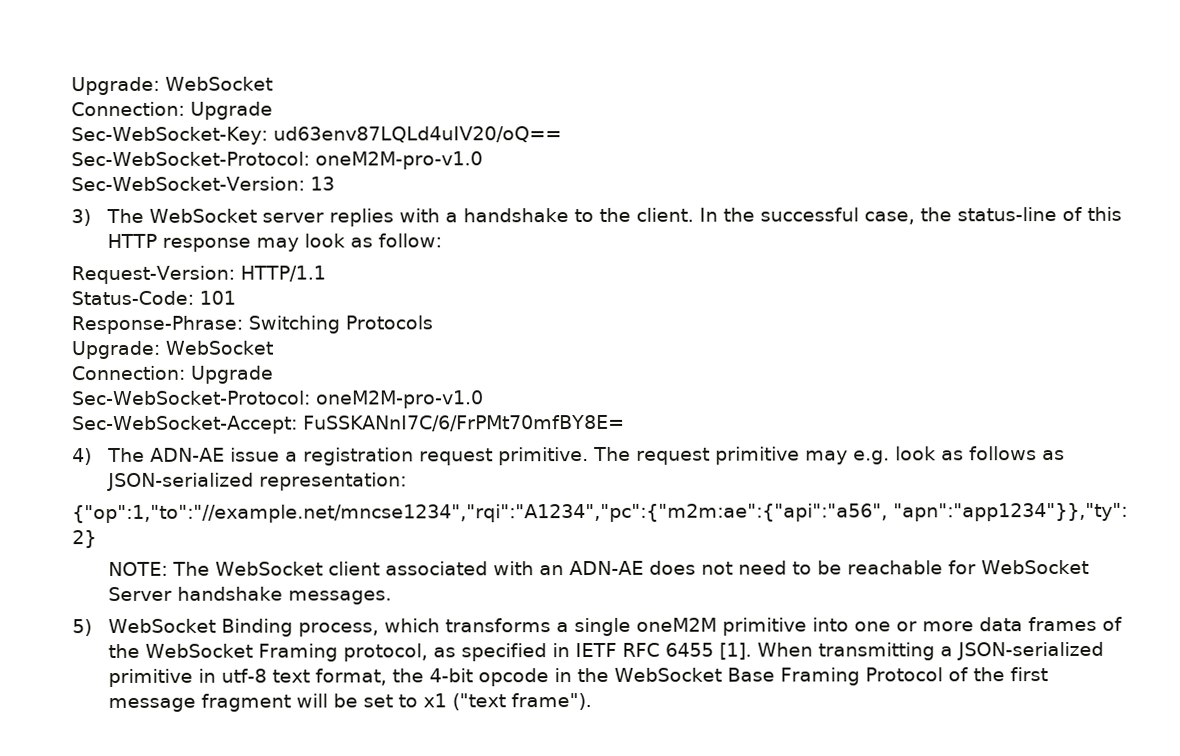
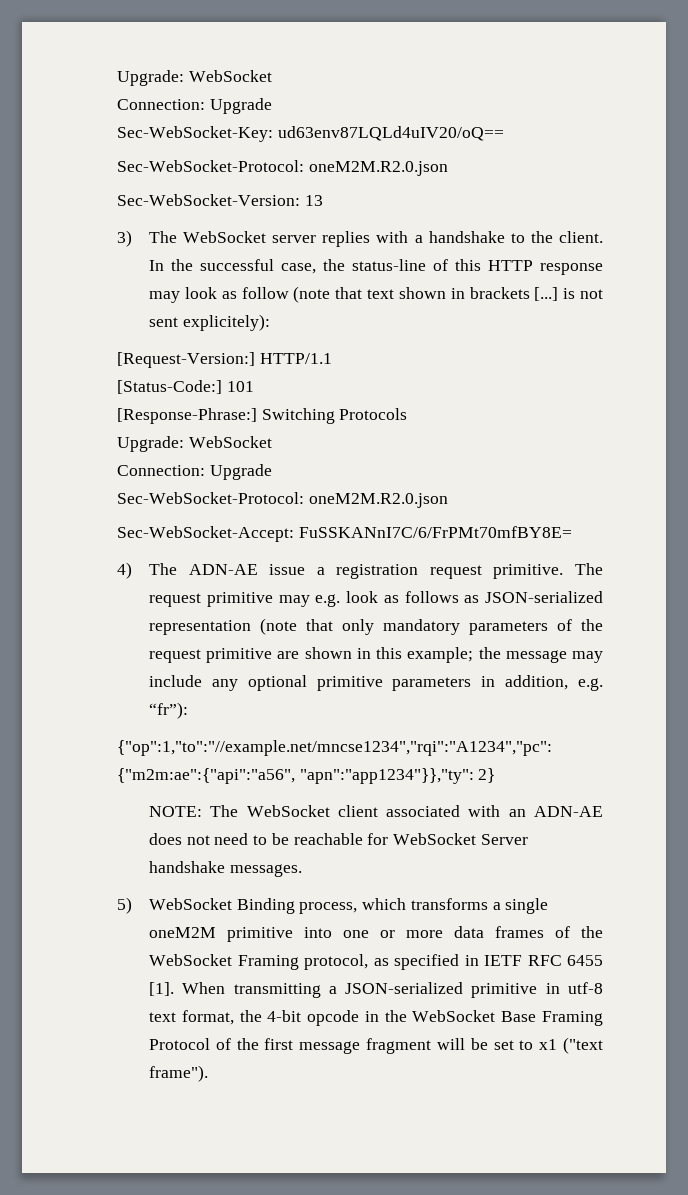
  Sec-WebSocket-Key: ud63env87LQLd4uIV20/oQ==
- Sec-WebSocket-Protocol: oneM2M-pro-v1.0
+ Sec-WebSocket-Protocol: oneM2M.R2.0.json
- In the successful case, the status-line of this HTTP response may look as follow:
- Request-Version: HTTP/1.1
+ In the successful case, the status-line of this HTTP response may look as follow (note that text shown in brackets [...] is not sent explicitely):
+ [Request-Version:] HTTP/1.1
- Status-Code: 101
+ [Status-Code:] 101
- Response-Phrase: Switching Protocols
+ [Response-Phrase:] Switching Protocols
  Upgrade: WebSocket
  Connection: Upgrade
- Sec-WebSocket-Protocol: oneM2M-pro-v1.0
+ Sec-WebSocket-Protocol: oneM2M.R2.0.json
- The request primitive may e.g. look as follows as JSON-serialized representation:
+ The request primitive may e.g. look as follows as JSON-serialized representation (note that only mandatory parameters of the request primitive are shown in this example; the message may include any optional primitive parameters in addition, e.g. “fr”):

